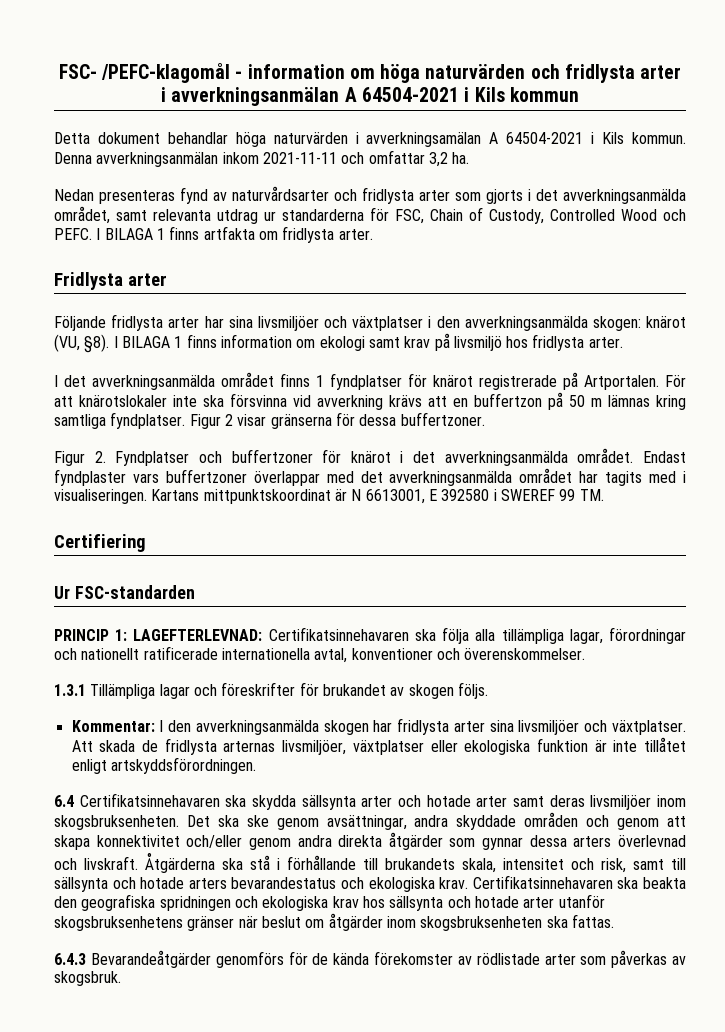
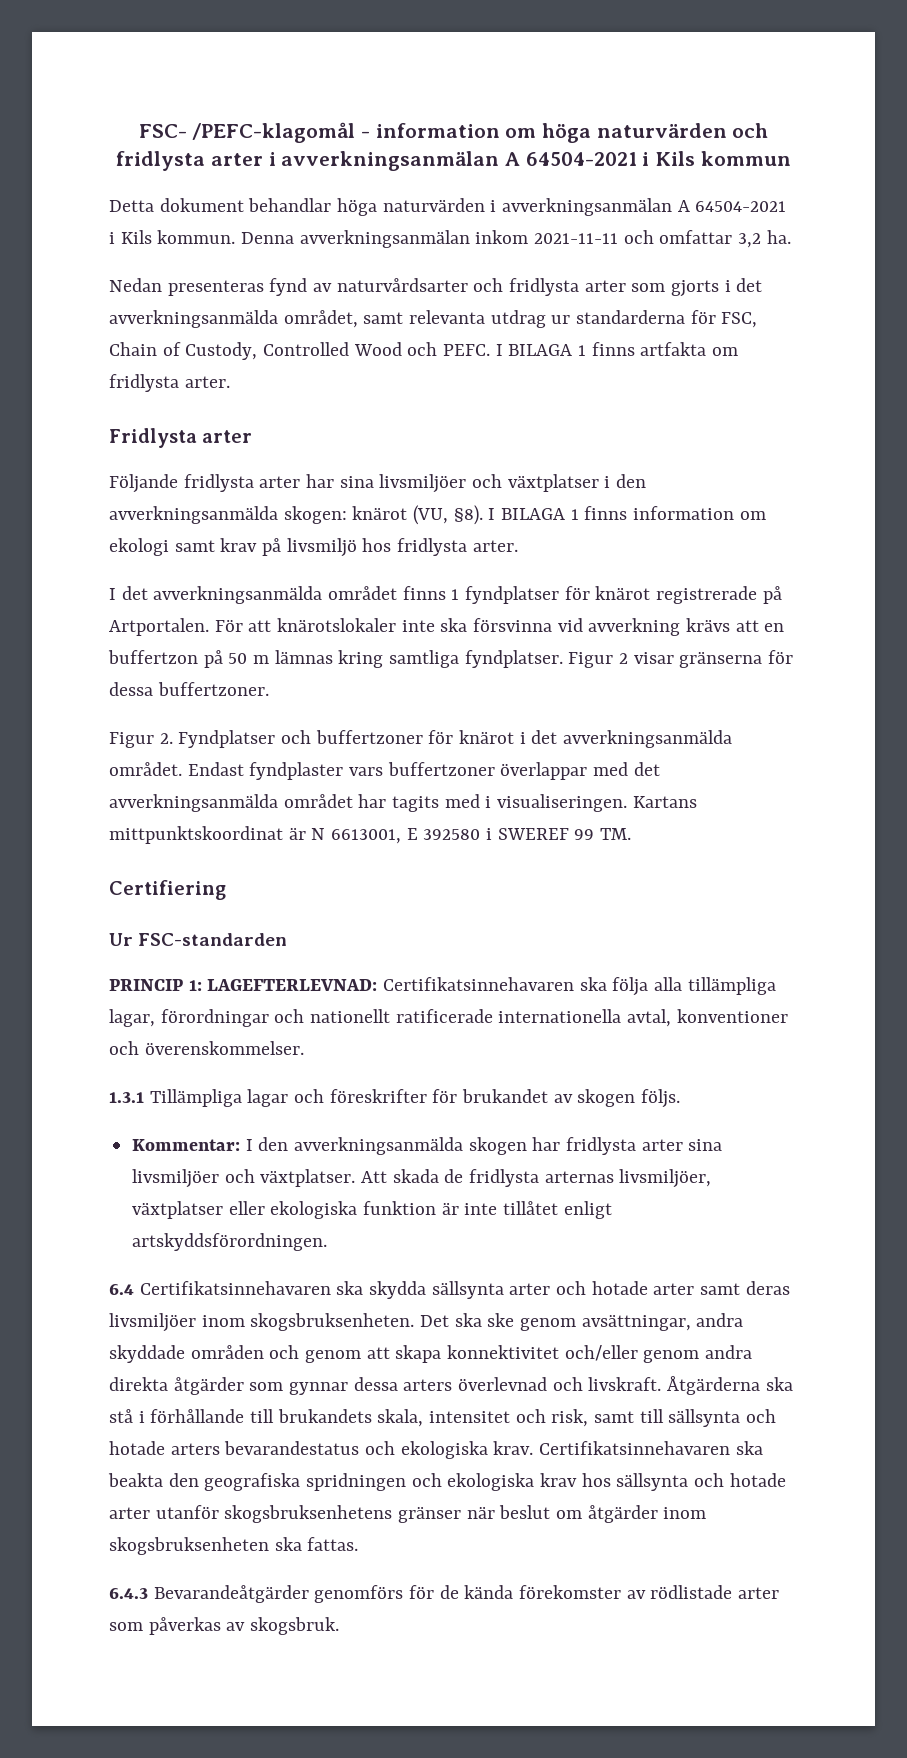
- Detta dokument behandlar höga naturvärden i avverkningsamälan A 64504-2021 i Kils kommun.
+ Detta dokument behandlar höga naturvärden i avverkningsanmälan A 64504-2021 i Kils kommun.

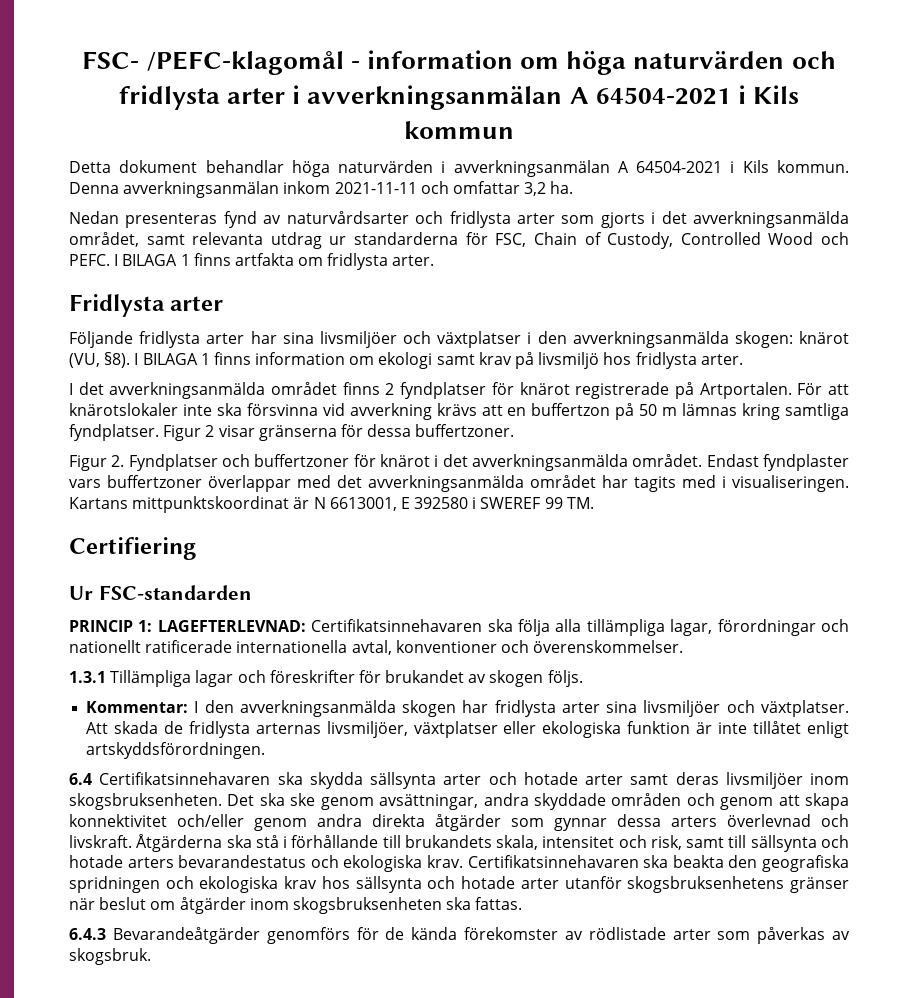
- I det avverkningsanmälda området finns 1 fyndplatser för knärot registrerade på Artportalen.
+ I det avverkningsanmälda området finns 2 fyndplatser för knärot registrerade på Artportalen.

